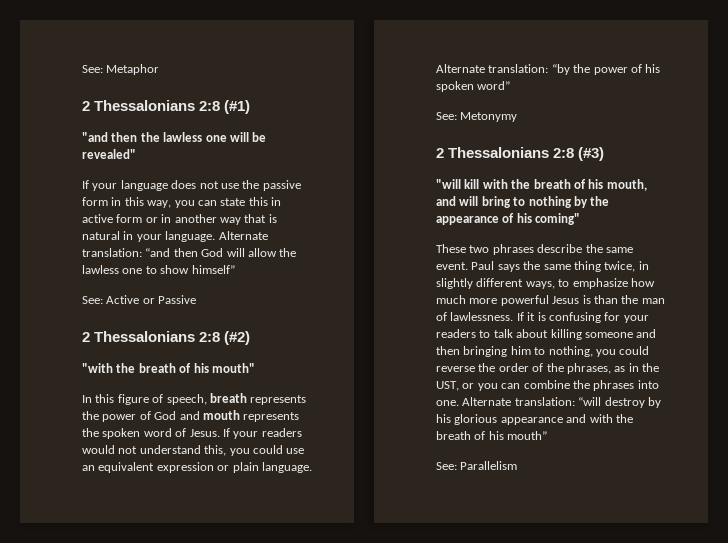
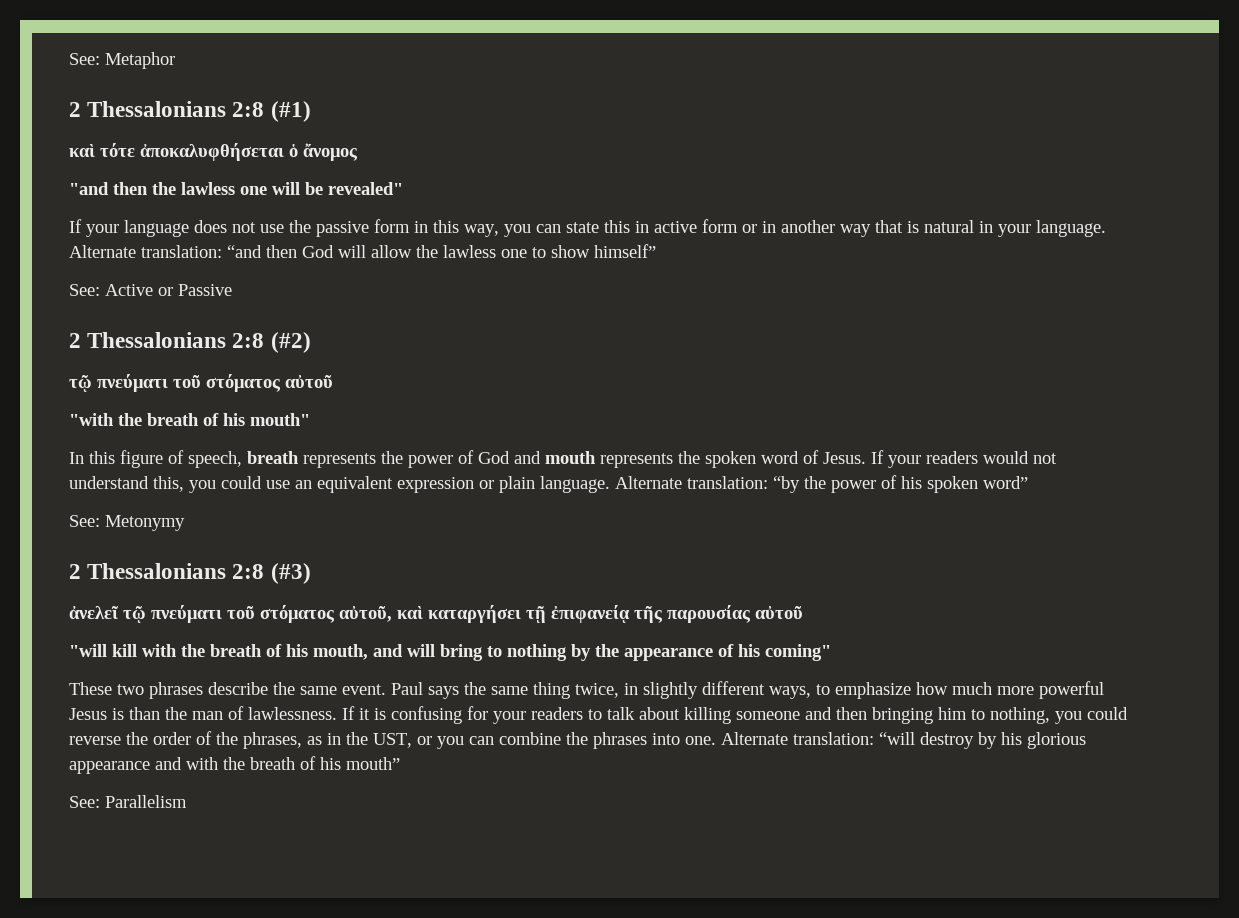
+ καὶ τότε ἀποκαλυφθήσεται ὁ ἄνομος
+ τῷ πνεύματι τοῦ στόματος αὐτοῦ
+ ἀνελεῖ τῷ πνεύματι τοῦ στόματος αὐτοῦ, καὶ καταργήσει τῇ ἐπιφανείᾳ τῆς παρουσίας αὐτοῦ

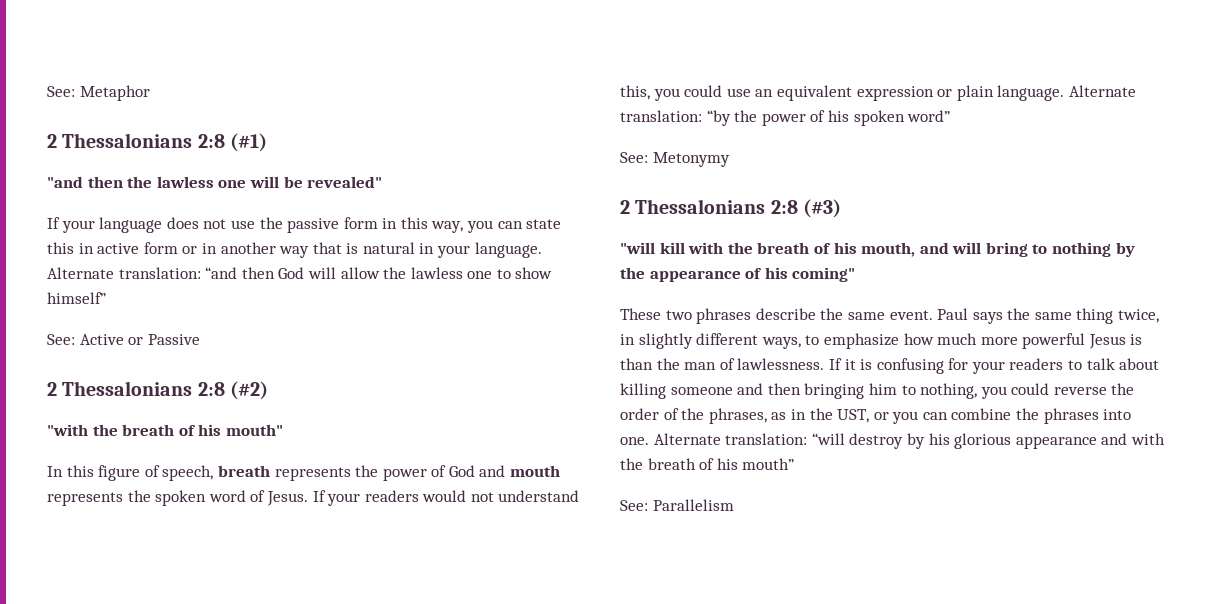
- καὶ τότε ἀποκαλυφθήσεται ὁ ἄνομος
- τῷ πνεύματι τοῦ στόματος αὐτοῦ
- ἀνελεῖ τῷ πνεύματι τοῦ στόματος αὐτοῦ, καὶ καταργήσει τῇ ἐπιφανείᾳ τῆς παρουσίας αὐτοῦ

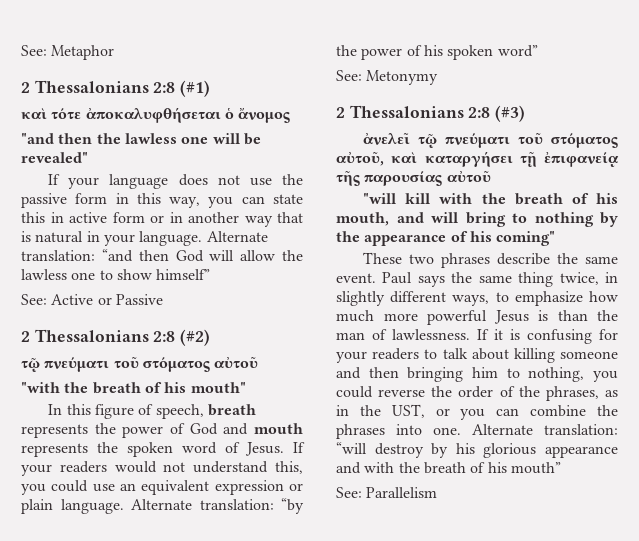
+ καὶ τότε ἀποκαλυφθήσεται ὁ ἄνομος
+ τῷ πνεύματι τοῦ στόματος αὐτοῦ
+ ἀνελεῖ τῷ πνεύματι τοῦ στόματος αὐτοῦ, καὶ καταργήσει τῇ ἐπιφανείᾳ τῆς παρουσίας αὐτοῦ

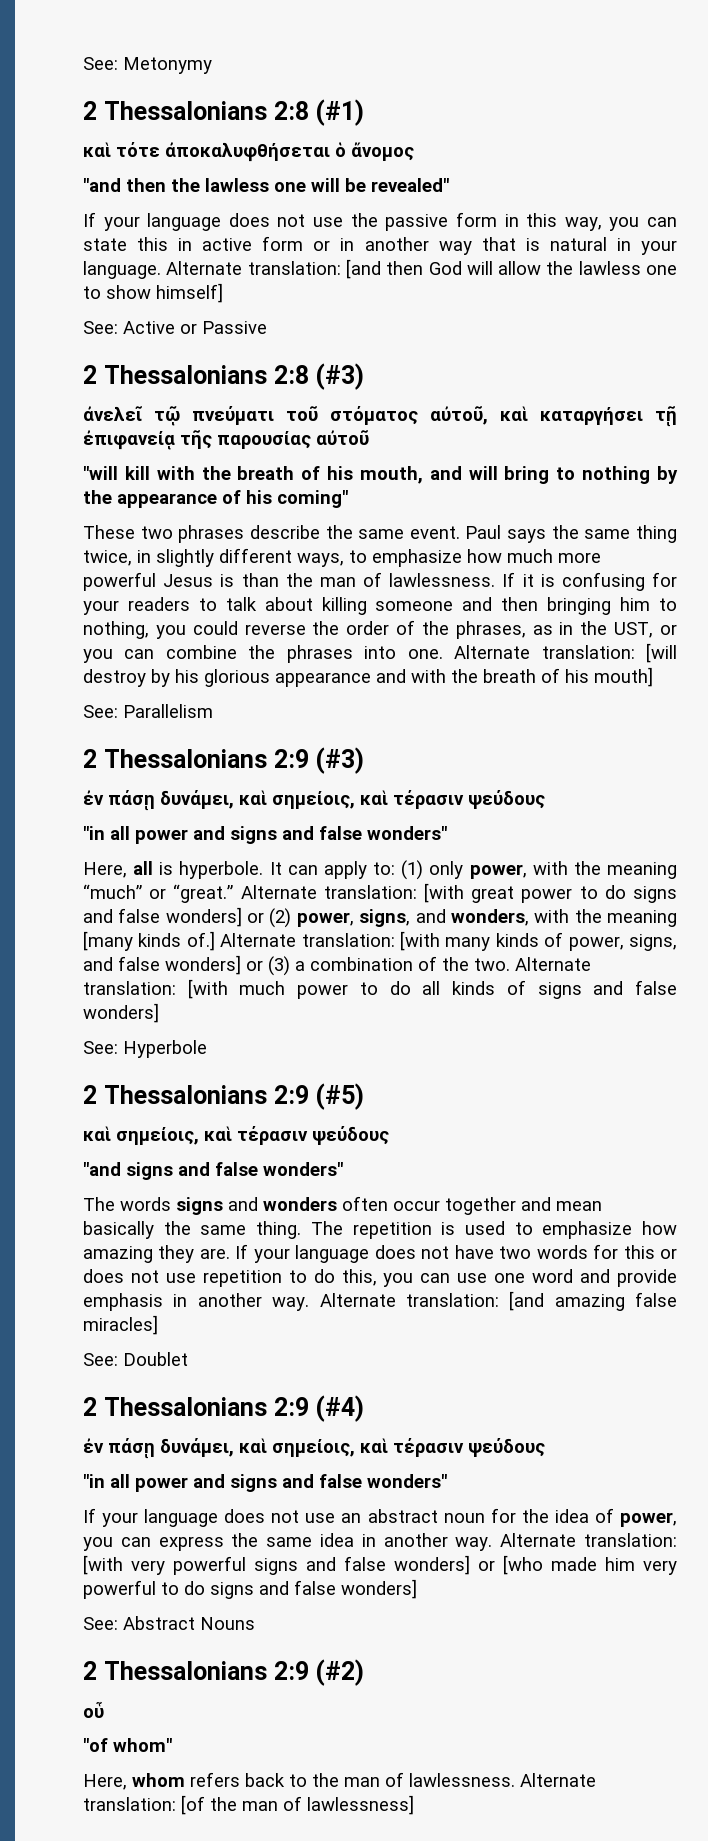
- See: Metaphor
+ See: Metonymy
- Alternate translation: “and then God will allow the lawless one to show himself”
+ Alternate translation: [and then God will allow the lawless one to show himself]
- 2 Thessalonians 2:8 (#2)
- τῷ πνεύματι τοῦ στόματος αὐτοῦ
- "with the breath of his mouth"
- In this figure of speech, breath represents the power of God and mouth represents the spoken word of Jesus. If your readers would not understand this, you could use an equivalent expression or plain language. Alternate translation: “by the power of his spoken word”
- See: Metonymy
- Alternate translation: “will destroy by his glorious appearance and with the breath of his mouth”
+ Alternate translation: [will destroy by his glorious appearance and with the breath of his mouth]
+ 2 Thessalonians 2:9 (#3)
+ ἐν πάσῃ δυνάμει, καὶ σημείοις, καὶ τέρασιν ψεύδους
+ "in all power and signs and false wonders"
+ Here, all is hyperbole. It can apply to: (1) only power, with the meaning “much” or “great.” Alternate translation: [with great power to do signs and false wonders] or (2) power, signs, and wonders, with the meaning [many kinds of.] Alternate translation: [with many kinds of power, signs, and false wonders] or (3) a combination of the two. Alternate translation: [with much power to do all kinds of signs and false wonders]
+ See: Hyperbole
+ 2 Thessalonians 2:9 (#5)
+ καὶ σημείοις, καὶ τέρασιν ψεύδους
+ "and signs and false wonders"
+ The words signs and wonders often occur together and mean basically the same thing. The repetition is used to emphasize how amazing they are. If your language does not have two words for this or does not use repetition to do this, you can use one word and provide emphasis in another way. Alternate translation: [and amazing false miracles]
+ See: Doublet
+ 2 Thessalonians 2:9 (#4)
+ ἐν πάσῃ δυνάμει, καὶ σημείοις, καὶ τέρασιν ψεύδους
+ "in all power and signs and false wonders"
+ If your language does not use an abstract noun for the idea of power, you can express the same idea in another way. Alternate translation: [with very powerful signs and false wonders] or [who made him very powerful to do signs and false wonders]
+ See: Abstract Nouns
+ 2 Thessalonians 2:9 (#2)
+ οὗ
+ "of whom"
+ Here, whom refers back to the man of lawlessness. Alternate translation: [of the man of lawlessness]

